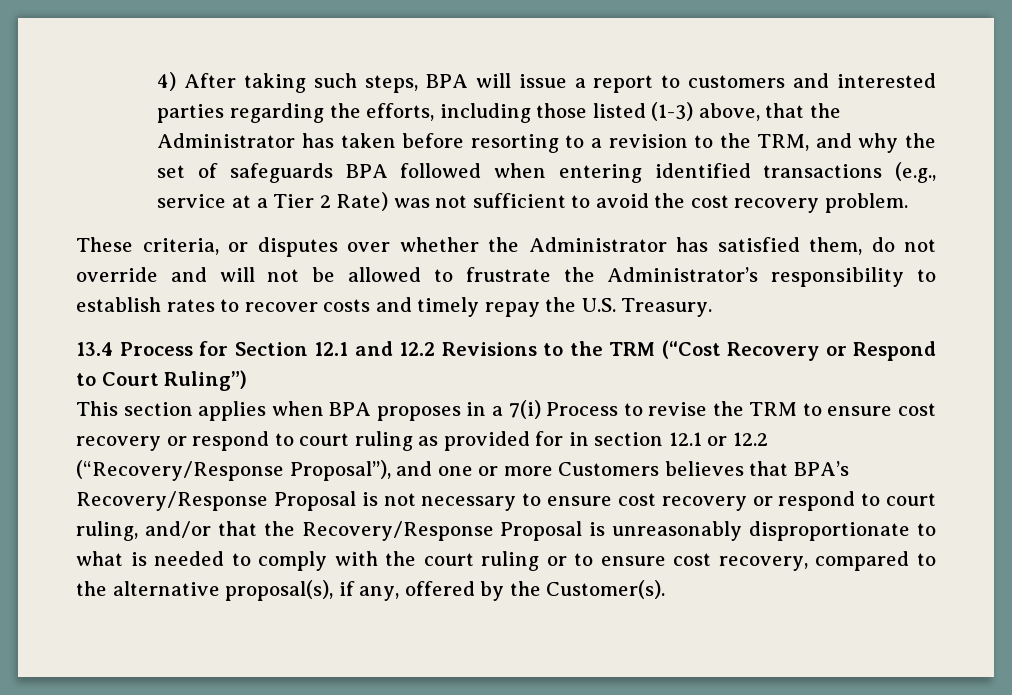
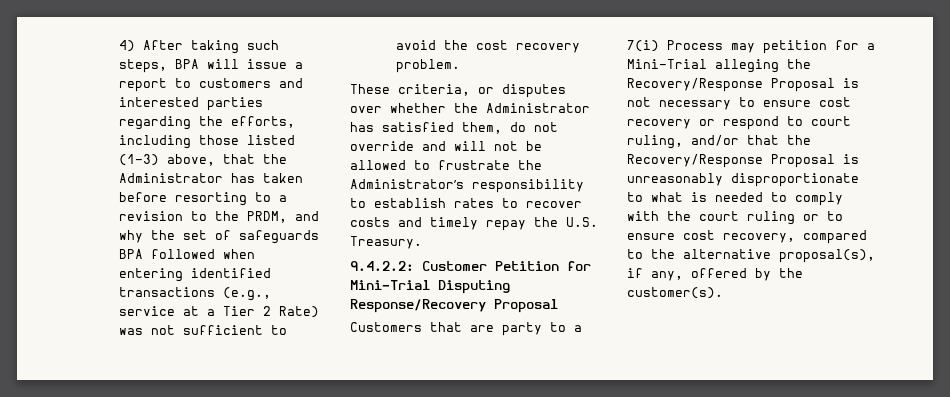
- 4) After taking such steps, BPA will issue a report to customers and interested parties regarding the efforts, including those listed (1-3) above, that the Administrator has taken before resorting to a revision to the TRM, and why the set of safeguards BPA followed when entering identified transactions (e.g., service at a Tier 2 Rate) was not sufficient to avoid the cost recovery problem.
+ 4) After taking such steps, BPA will issue a report to customers and interested parties regarding the efforts, including those listed (1-3) above, that the Administrator has taken before resorting to a revision to the PRDM, and why the set of safeguards BPA followed when entering identified transactions (e.g., service at a Tier 2 Rate) was not sufficient to avoid the cost recovery problem.
- 13.4 Process for Section 12.1 and 12.2 Revisions to the TRM (“Cost Recovery or Respond to Court Ruling”)
- This section applies when BPA proposes in a 7(i) Process to revise the TRM to ensure cost recovery or respond to court ruling as provided for in section 12.1 or 12.2 (“Recovery/Response Proposal”), and one or more Customers believes that BPA’s Recovery/Response Proposal is not necessary to ensure cost recovery or respond to court ruling, and/or that the Recovery/Response Proposal is unreasonably disproportionate to what is needed to comply with the court ruling or to ensure cost recovery, compared to the alternative proposal(s), if any, offered by the Customer(s).
+ 9.4.2.2: Customer Petition for Mini-Trial Disputing Response/Recovery Proposal
+ Customers that are party to a 7(i) Process may petition for a Mini-Trial alleging the Recovery/Response Proposal is not necessary to ensure cost recovery or respond to court ruling, and/or that the Recovery/Response Proposal is unreasonably disproportionate to what is needed to comply with the court ruling or to ensure cost recovery, compared to the alternative proposal(s), if any, offered by the customer(s).

